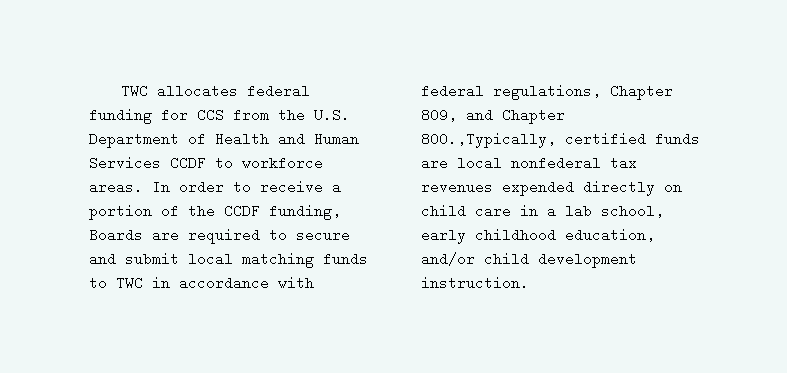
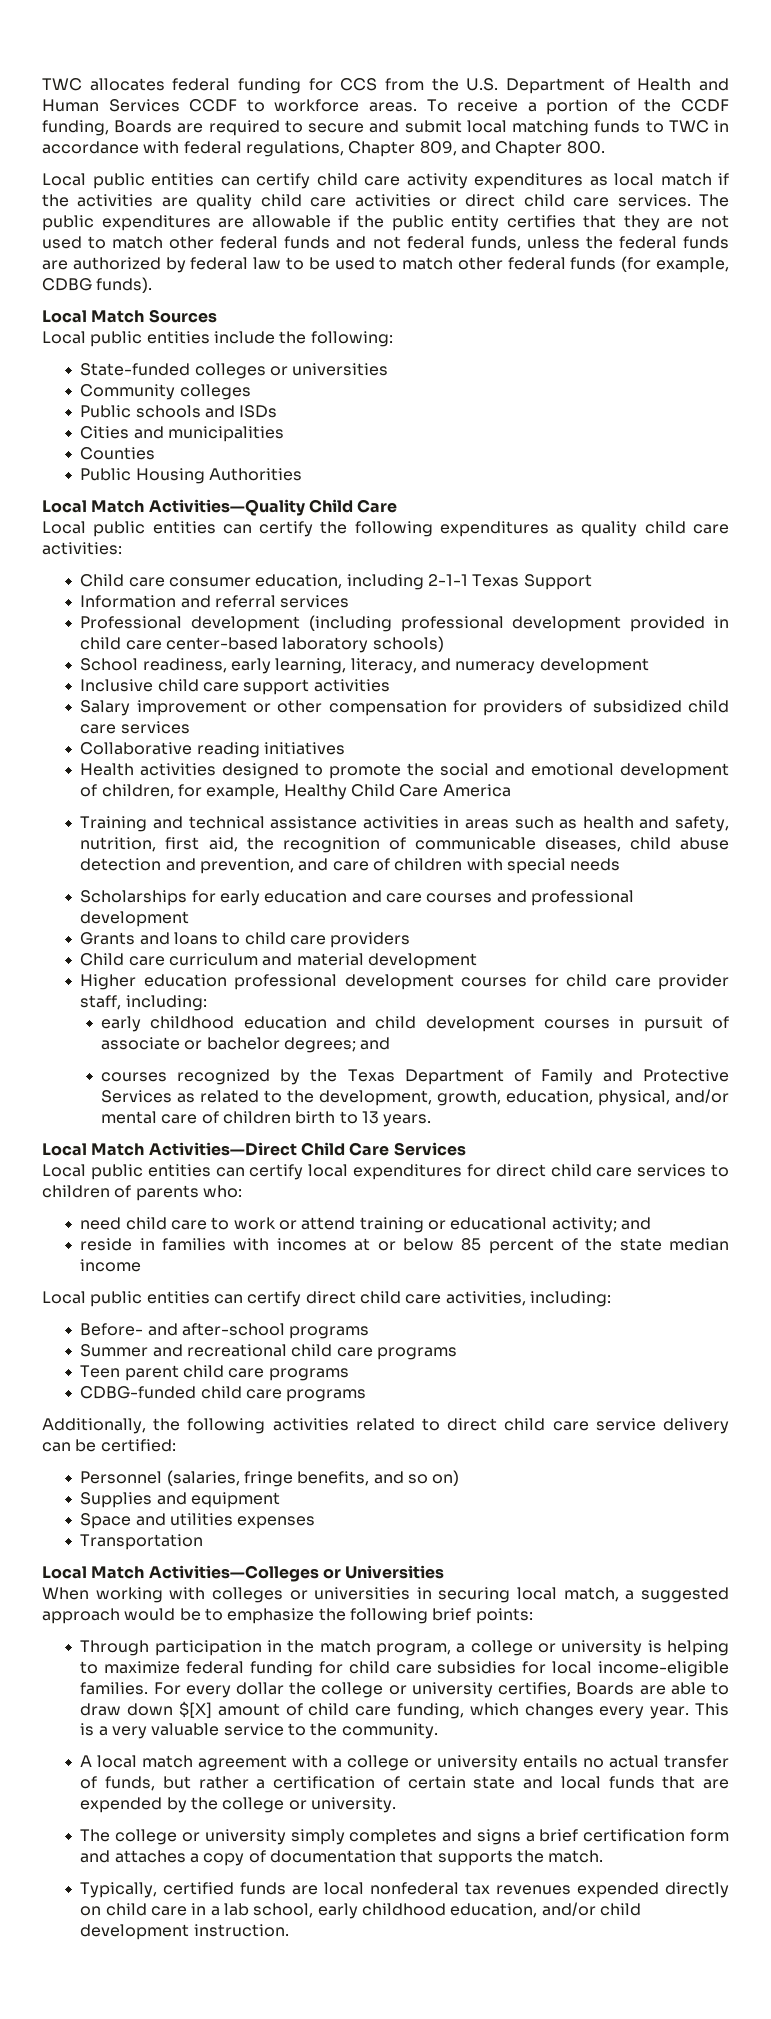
- In order to receive a portion of the CCDF funding, Boards are required to secure and submit local matching funds to TWC in accordance with federal regulations, Chapter 809, and Chapter 800.,Typically, certified funds are local nonfederal tax revenues expended directly on child care in a lab school, early childhood education, and/or child development instruction.
+ To receive a portion of the CCDF funding, Boards are required to secure and submit local matching funds to TWC in accordance with federal regulations, Chapter 809, and Chapter 800.
+ Local public entities can certify child care activity expenditures as local match if the activities are quality child care activities or direct child care services. The public expenditures are allowable if the public entity certifies that they are not used to match other federal funds and not federal funds, unless the federal funds are authorized by federal law to be used to match other federal funds (for example, CDBG funds).
+ Local Match Sources
+ Local public entities include the following:
+ State-funded colleges or universities
+ Community colleges
+ Public schools and ISDs
+ Cities and municipalities
+ Counties
+ Public Housing Authorities
+ Local Match Activities—Quality Child Care
+ Local public entities can certify the following expenditures as quality child care activities:
+ Child care consumer education, including 2-1-1 Texas Support
+ Information and referral services
+ Professional development (including professional development provided in child care center-based laboratory schools)
+ School readiness, early learning, literacy, and numeracy development
+ Inclusive child care support activities
+ Salary improvement or other compensation for providers of subsidized child care services
+ Collaborative reading initiatives
+ Health activities designed to promote the social and emotional development of children, for example, Healthy Child Care America
+ Training and technical assistance activities in areas such as health and safety, nutrition, first aid, the recognition of communicable diseases, child abuse detection and prevention, and care of children with special needs
+ Scholarships for early education and care courses and professional development
+ Grants and loans to child care providers
+ Child care curriculum and material development
+ Higher education professional development courses for child care provider staff, including:
+ early childhood education and child development courses in pursuit of associate or bachelor degrees; and
+ courses recognized by the Texas Department of Family and Protective Services as related to the development, growth, education, physical, and/or mental care of children birth to 13 years.
+ Local Match Activities—Direct Child Care Services
+ Local public entities can certify local expenditures for direct child care services to children of parents who:
+ need child care to work or attend training or educational activity; and
+ reside in families with incomes at or below 85 percent of the state median income
+ Local public entities can certify direct child care activities, including:
+ Before- and after-school programs
+ Summer and recreational child care programs
+ Teen parent child care programs
+ CDBG-funded child care programs
+ Additionally, the following activities related to direct child care service delivery can be certified:
+ Personnel (salaries, fringe benefits, and so on)
+ Supplies and equipment
+ Space and utilities expenses
+ Transportation
+ Local Match Activities—Colleges or Universities
+ When working with colleges or universities in securing local match, a suggested approach would be to emphasize the following brief points:
+ Through participation in the match program, a college or university is helping to maximize federal funding for child care subsidies for local income-eligible families. For every dollar the college or university certifies, Boards are able to draw down $[X] amount of child care funding, which changes every year. This is a very valuable service to the community.
+ A local match agreement with a college or university entails no actual transfer of funds, but rather a certification of certain state and local funds that are expended by the college or university.
+ The college or university simply completes and signs a brief certification form and attaches a copy of documentation that supports the match.
+ Typically, certified funds are local nonfederal tax revenues expended directly on child care in a lab school, early childhood education, and/or child development instruction.

